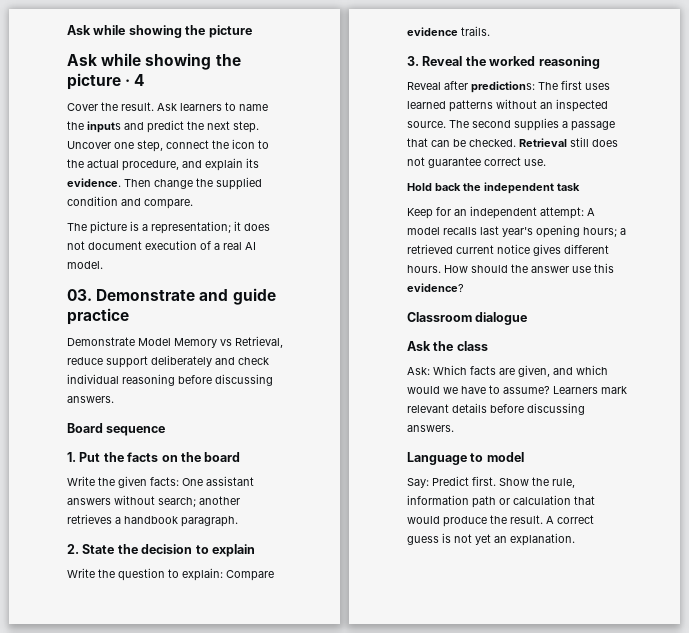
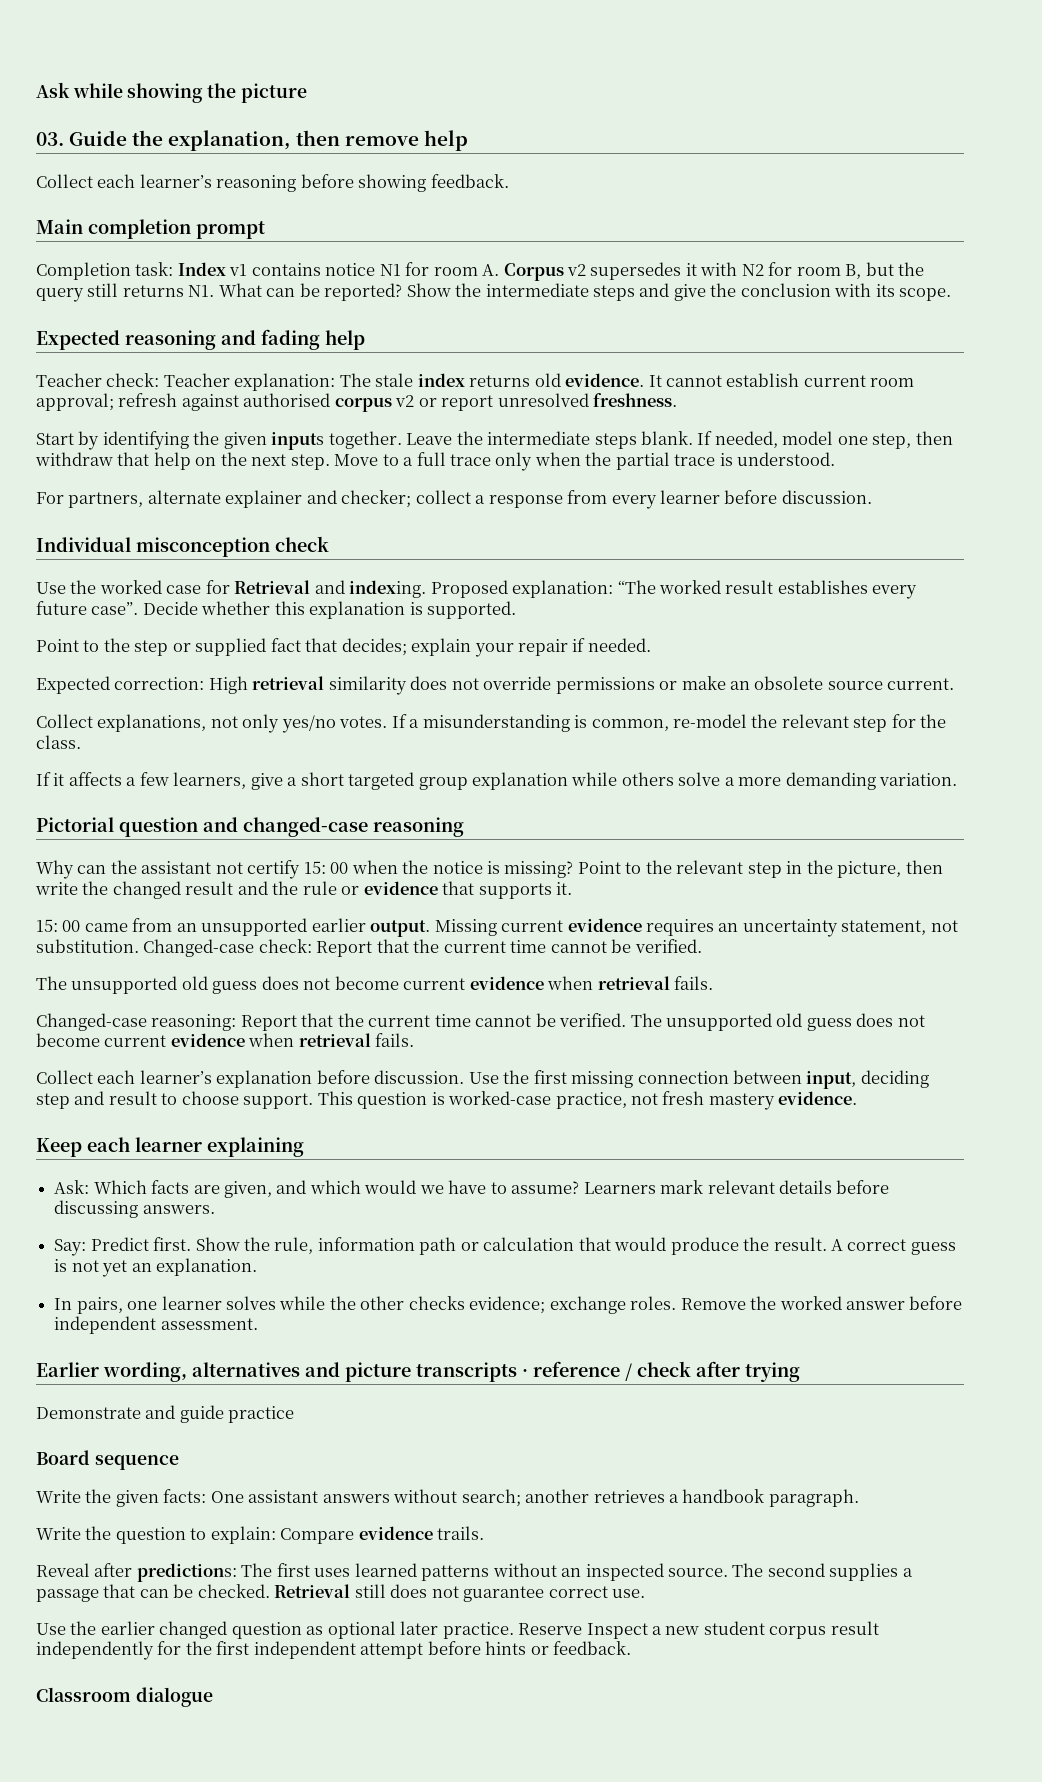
- Ask while showing the picture · 4
- Cover the result. Ask learners to name the inputs and predict the next step. Uncover one step, connect the icon to the actual procedure, and explain its evidence. Then change the supplied condition and compare.
- The picture is a representation; it does not document execution of a real AI model.
- 03. Demonstrate and guide practice
- Demonstrate Model Memory vs Retrieval, reduce support deliberately and check individual reasoning before discussing answers.
+ 03. Guide the explanation, then remove help
+ Collect each learner’s reasoning before showing feedback.
+ Main completion prompt
+ Completion task: Index v1 contains notice N1 for room A. Corpus v2 supersedes it with N2 for room B, but the query still returns N1. What can be reported? Show the intermediate steps and give the conclusion with its scope.
+ Expected reasoning and fading help
+ Teacher check: Teacher explanation: The stale index returns old evidence. It cannot establish current room approval; refresh against authorised corpus v2 or report unresolved freshness.
+ Start by identifying the given inputs together. Leave the intermediate steps blank. If needed, model one step, then withdraw that help on the next step. Move to a full trace only when the partial trace is understood.
+ For partners, alternate explainer and checker; collect a response from every learner before discussion.
+ Individual misconception check
+ Use the worked case for Retrieval and indexing. Proposed explanation: “The worked result establishes every future case”. Decide whether this explanation is supported.
+ Point to the step or supplied fact that decides; explain your repair if needed.
+ Expected correction: High retrieval similarity does not override permissions or make an obsolete source current.
+ Collect explanations, not only yes/no votes. If a misunderstanding is common, re-model the relevant step for the class.
+ If it affects a few learners, give a short targeted group explanation while others solve a more demanding variation.
+ Pictorial question and changed-case reasoning
+ Why can the assistant not certify 15: 00 when the notice is missing? Point to the relevant step in the picture, then write the changed result and the rule or evidence that supports it.
+ 15: 00 came from an unsupported earlier output. Missing current evidence requires an uncertainty statement, not substitution. Changed-case check: Report that the current time cannot be verified.
+ The unsupported old guess does not become current evidence when retrieval fails.
+ Changed-case reasoning: Report that the current time cannot be verified. The unsupported old guess does not become current evidence when retrieval fails.
+ Collect each learner’s explanation before discussion. Use the first missing connection between input, deciding step and result to choose support. This question is worked-case practice, not fresh mastery evidence.
+ Keep each learner explaining
+ Ask: Which facts are given, and which would we have to assume? Learners mark relevant details before discussing answers.
+ Say: Predict first. Show the rule, information path or calculation that would produce the result. A correct guess is not yet an explanation.
+ In pairs, one learner solves while the other checks evidence; exchange roles. Remove the worked answer before independent assessment.
+ Earlier wording, alternatives and picture transcripts · reference / check after trying
+ Demonstrate and guide practice
  Board sequence
- 1. Put the facts on the board
- 2. State the decision to explain
- 3. Reveal the worked reasoning
- Hold back the independent task
- Keep for an independent attempt: A model recalls last year's opening hours; a retrieved current notice gives different hours. How should the answer use this evidence?
+ Use the earlier changed question as optional later practice. Reserve Inspect a new student corpus result independently for the first independent attempt before hints or feedback.
  Classroom dialogue
- Ask the class
- Ask: Which facts are given, and which would we have to assume? Learners mark relevant details before discussing answers.
- Language to model
- Say: Predict first. Show the rule, information path or calculation that would produce the result. A correct guess is not yet an explanation.

